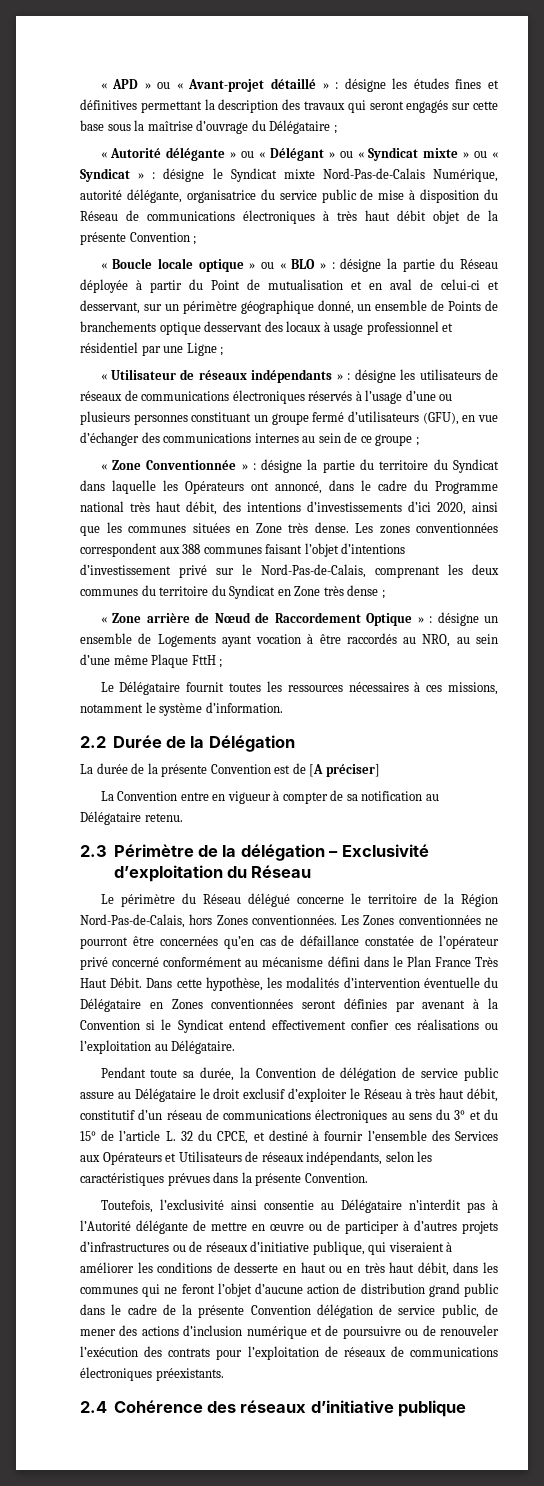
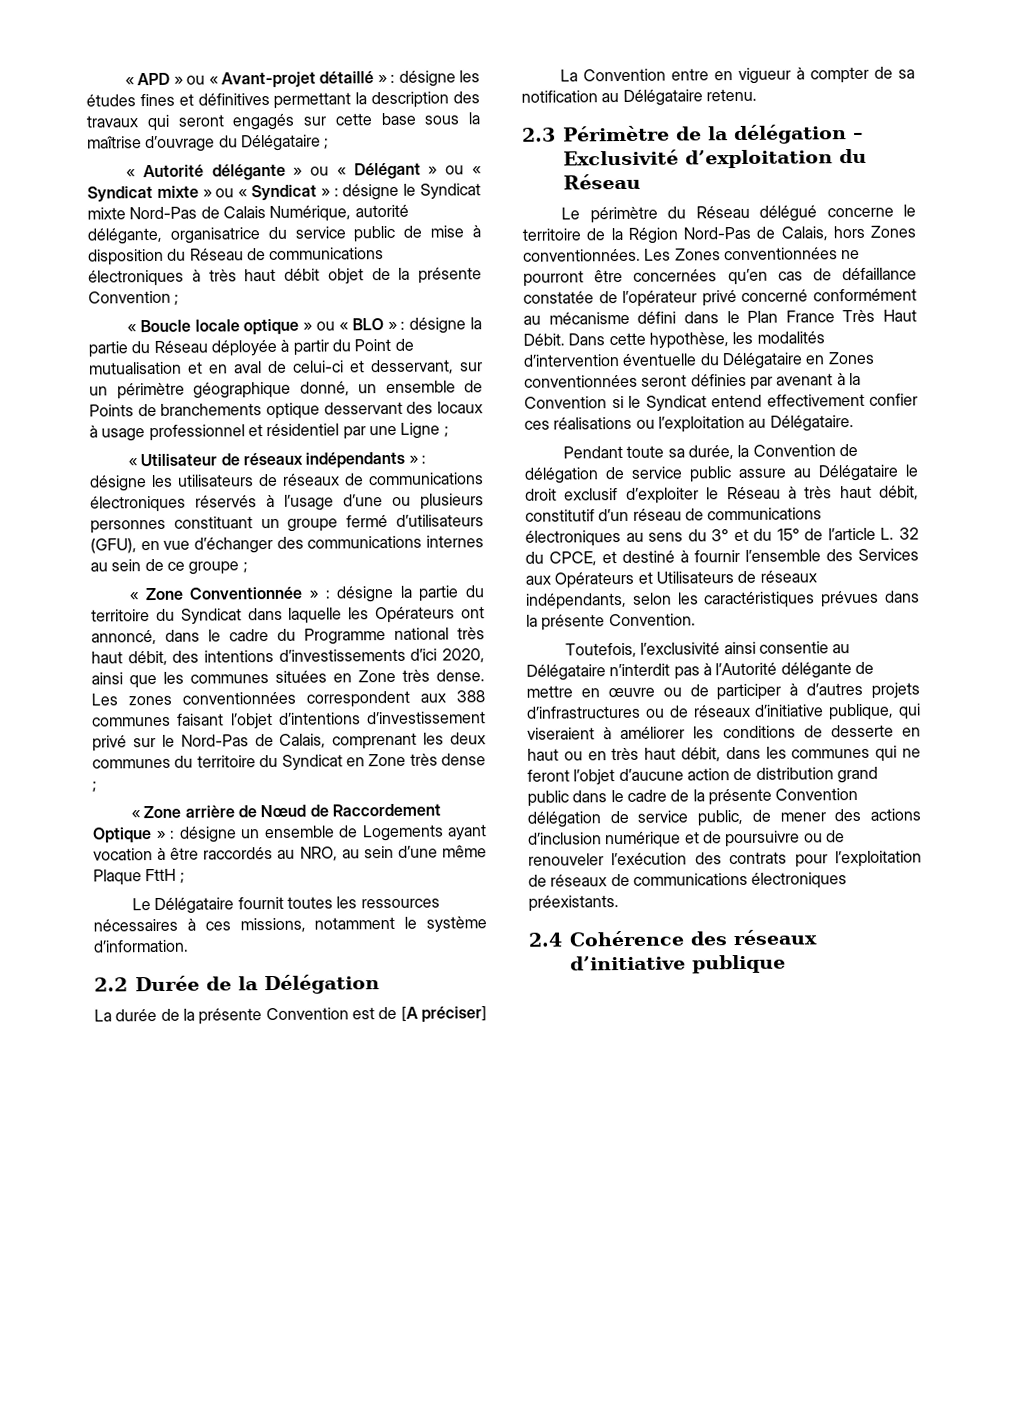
- « Autorité délégante » ou « Délégant » ou « Syndicat mixte » ou « Syndicat » : désigne le Syndicat mixte Nord-Pas-de-Calais Numérique, autorité délégante, organisatrice du service public de mise à disposition du Réseau de communications électroniques à très haut débit objet de la présente Convention ;
+ « Autorité délégante » ou « Délégant » ou « Syndicat mixte » ou « Syndicat » : désigne le Syndicat mixte Nord-Pas de Calais Numérique, autorité délégante, organisatrice du service public de mise à disposition du Réseau de communications électroniques à très haut débit objet de la présente Convention ;
- Les zones conventionnées correspondent aux 388 communes faisant l’objet d’intentions d’investissement privé sur le Nord-Pas-de-Calais, comprenant les deux communes du territoire du Syndicat en Zone très dense ;
+ Les zones conventionnées correspondent aux 388 communes faisant l’objet d’intentions d’investissement privé sur le Nord-Pas de Calais, comprenant les deux communes du territoire du Syndicat en Zone très dense ;
- Le périmètre du Réseau délégué concerne le territoire de la Région Nord-Pas-de-Calais, hors Zones conventionnées.
+ Le périmètre du Réseau délégué concerne le territoire de la Région Nord-Pas de Calais, hors Zones conventionnées.

